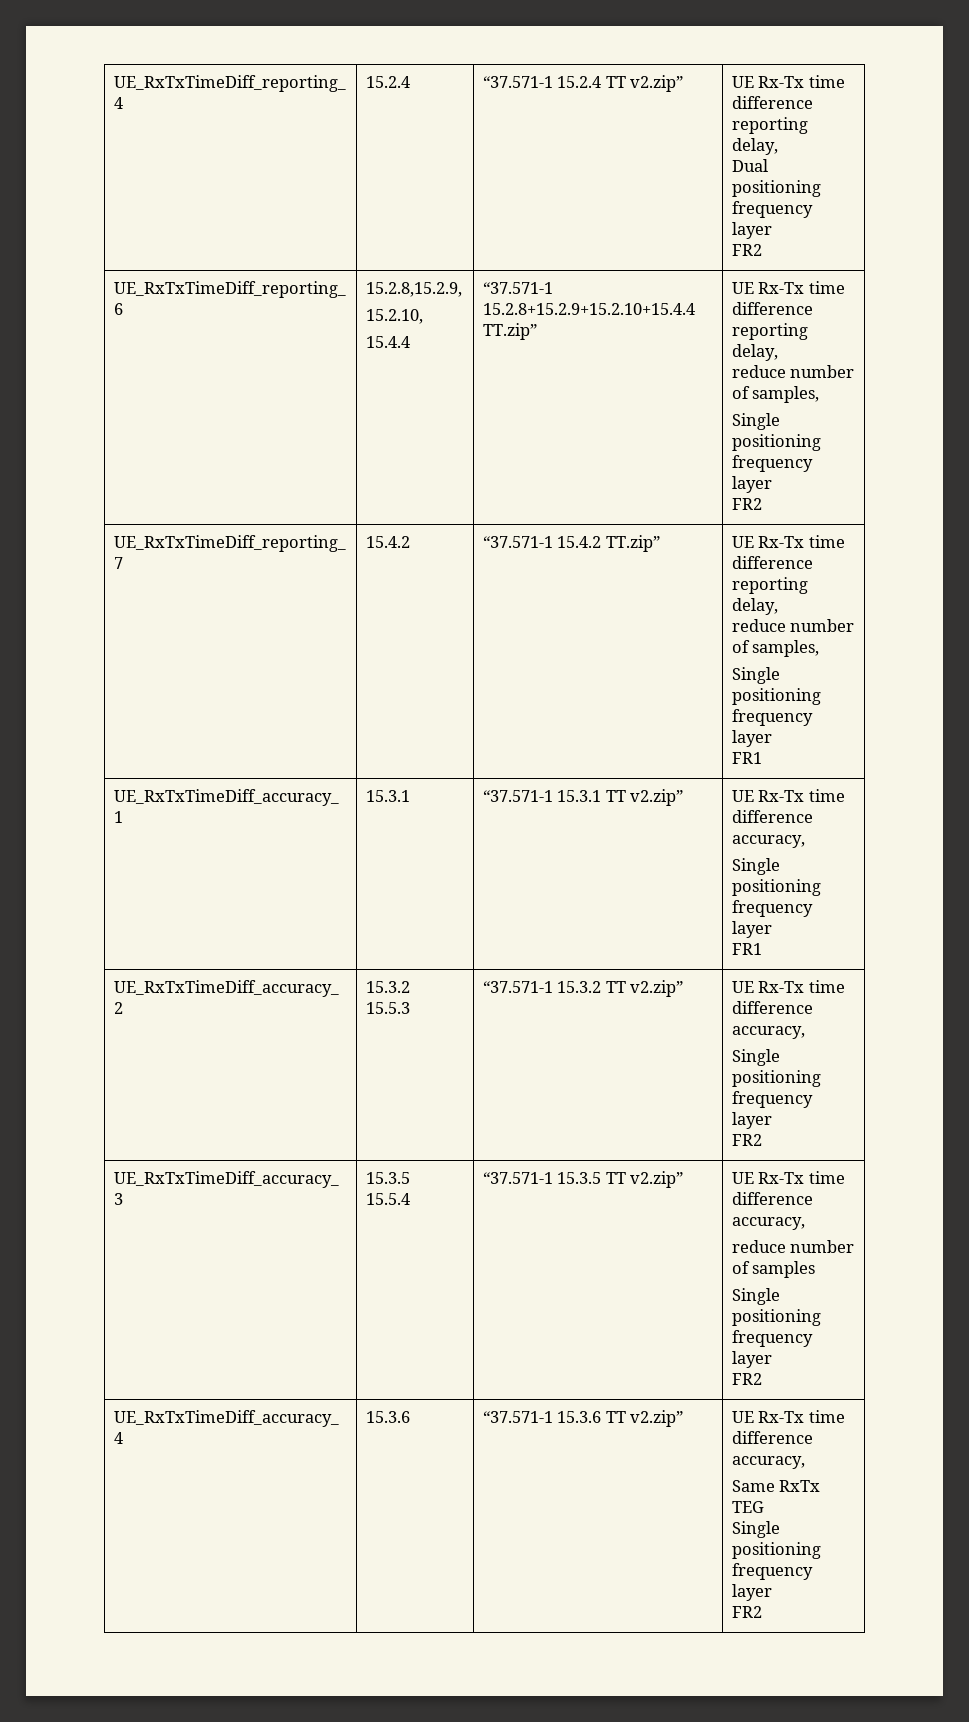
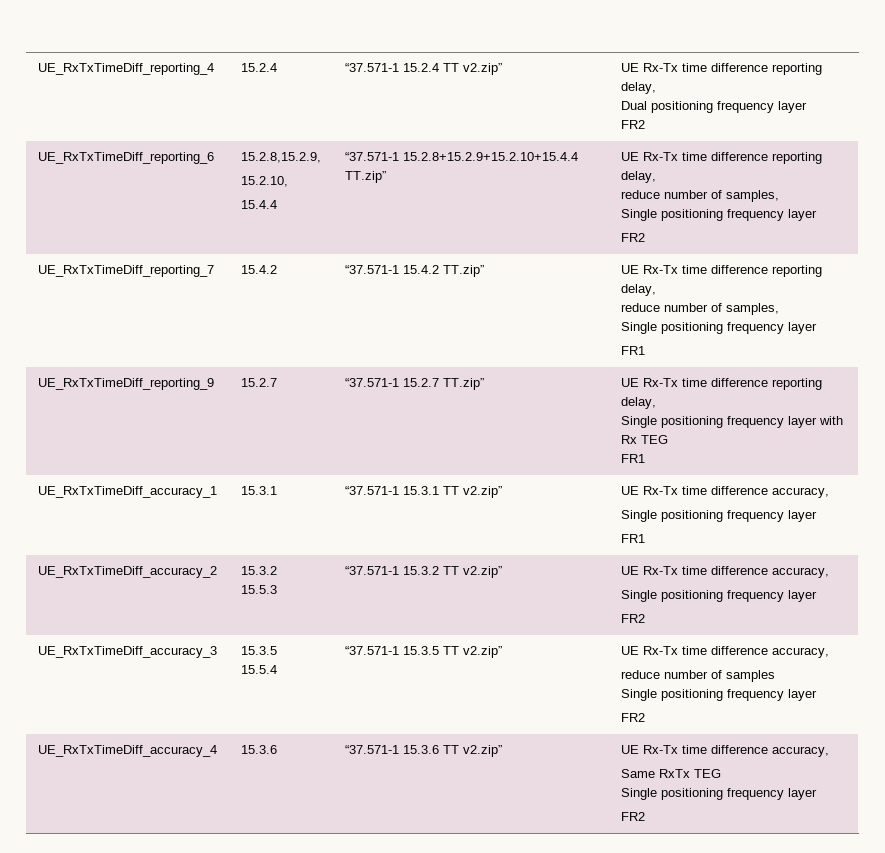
+ UE_RxTxTimeDiff_reporting_9 | 15.2.7 | “37.571-1 15.2.7 TT.zip” | UE Rx-Tx time difference reporting delay,
+ Single positioning frequency layer with Rx TEG
+ FR1

